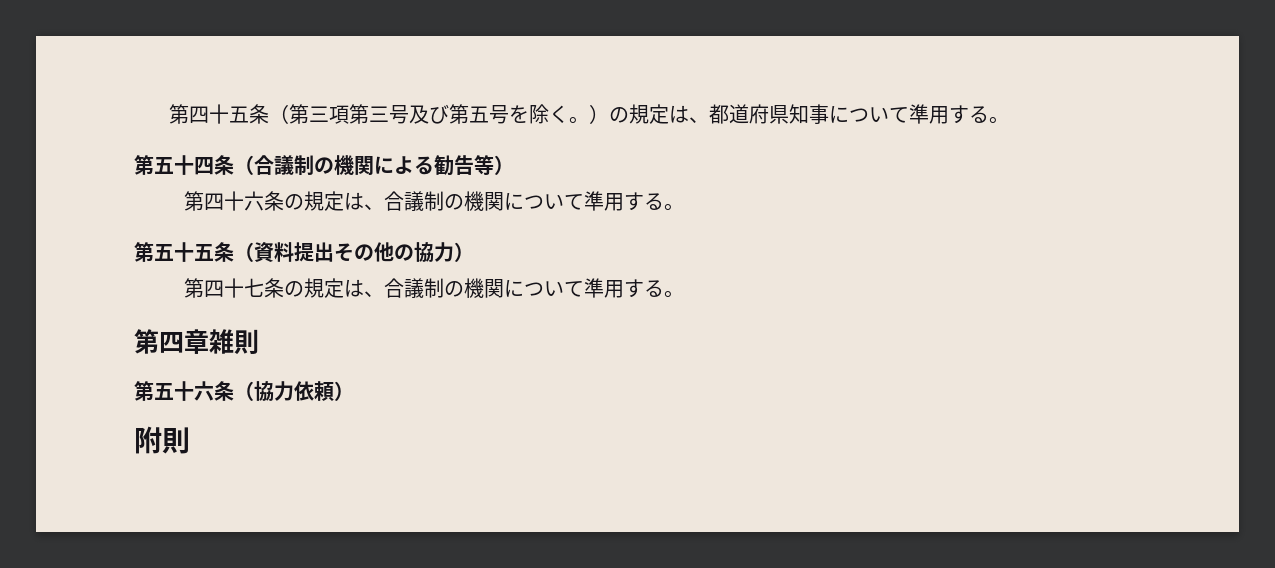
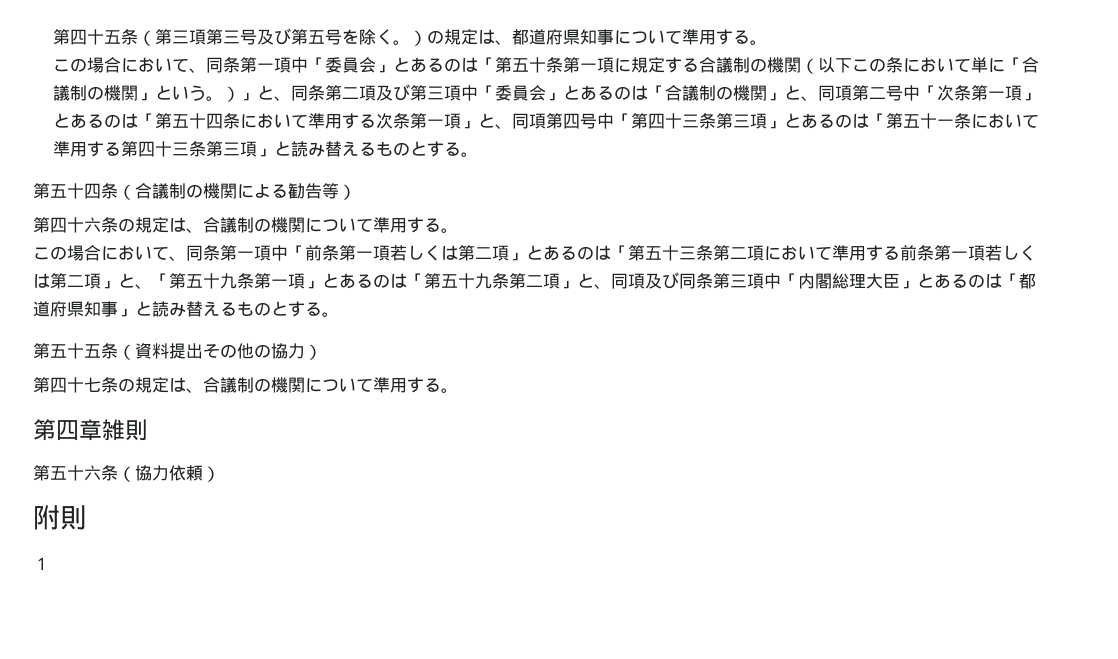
+ この場合において、同条第一項中「委員会」とあるのは「第五十条第一項に規定する合議制の機関（以下この条において単に「合議制の機関」という。）」と、同条第二項及び第三項中「委員会」とあるのは「合議制の機関」と、同項第二号中「次条第一項」とあるのは「第五十四条において準用する次条第一項」と、同項第四号中「第四十三条第三項」とあるのは「第五十一条において準用する第四十三条第三項」と読み替えるものとする。
+ この場合において、同条第一項中「前条第一項若しくは第二項」とあるのは「第五十三条第二項において準用する前条第一項若しくは第二項」と、「第五十九条第一項」とあるのは「第五十九条第二項」と、同項及び同条第三項中「内閣総理大臣」とあるのは「都道府県知事」と読み替えるものとする。
+ １

